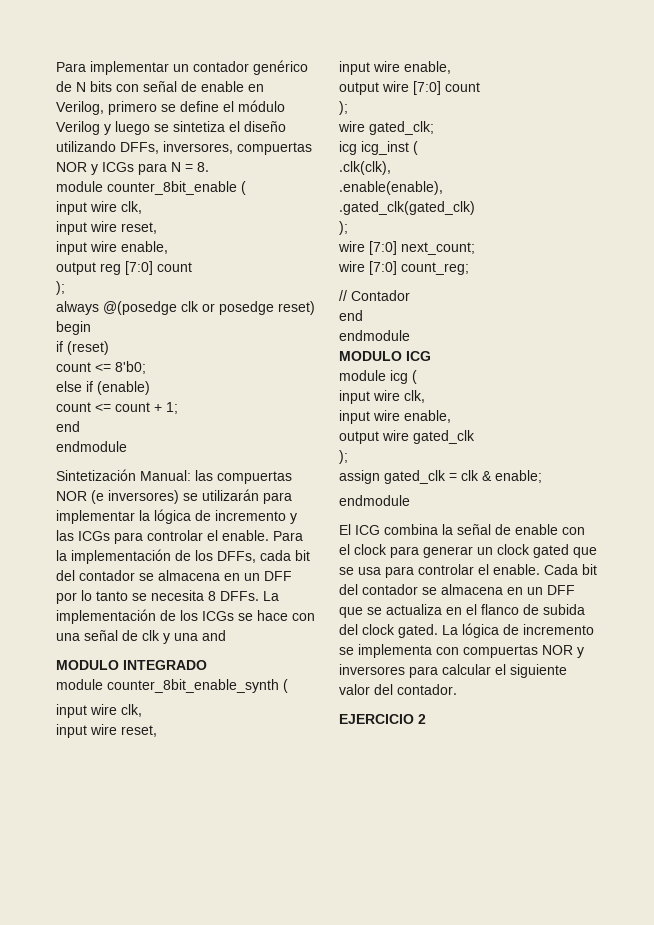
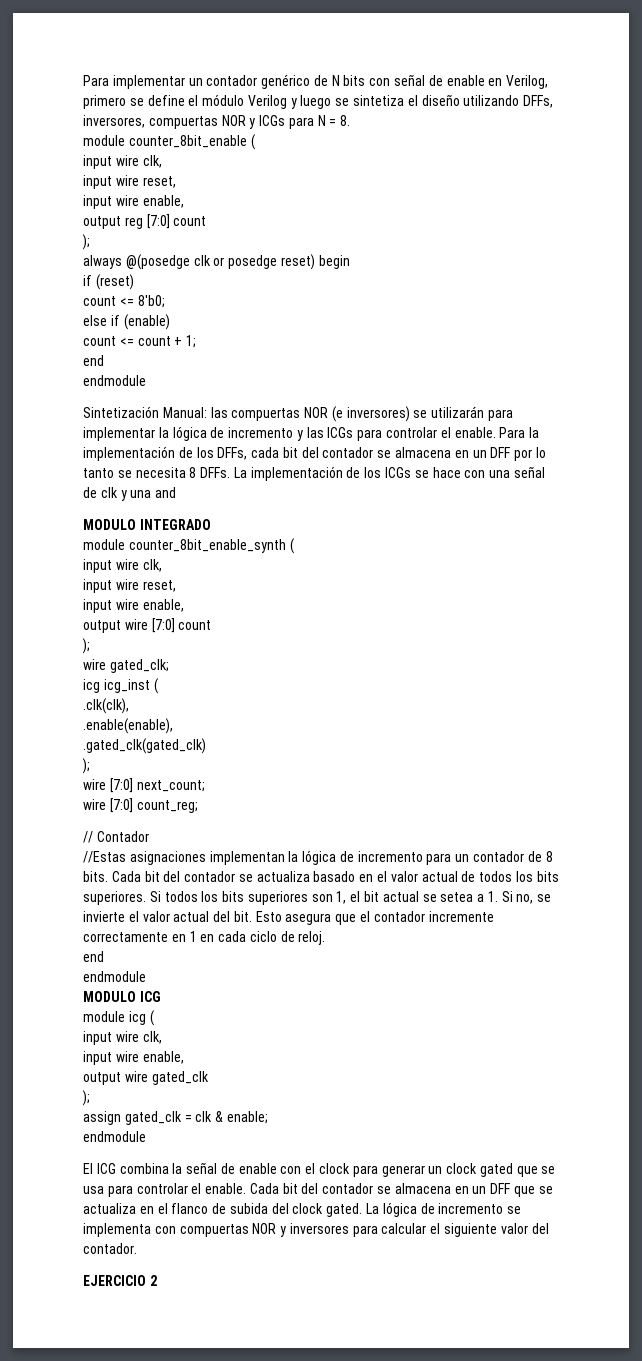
+ //Estas asignaciones implementan la lógica de incremento para un contador de 8 bits. Cada bit del contador se actualiza basado en el valor actual de todos los bits superiores. Si todos los bits superiores son 1, el bit actual se setea a 1. Si no, se invierte el valor actual del bit. Esto asegura que el contador incremente correctamente en 1 en cada ciclo de reloj.

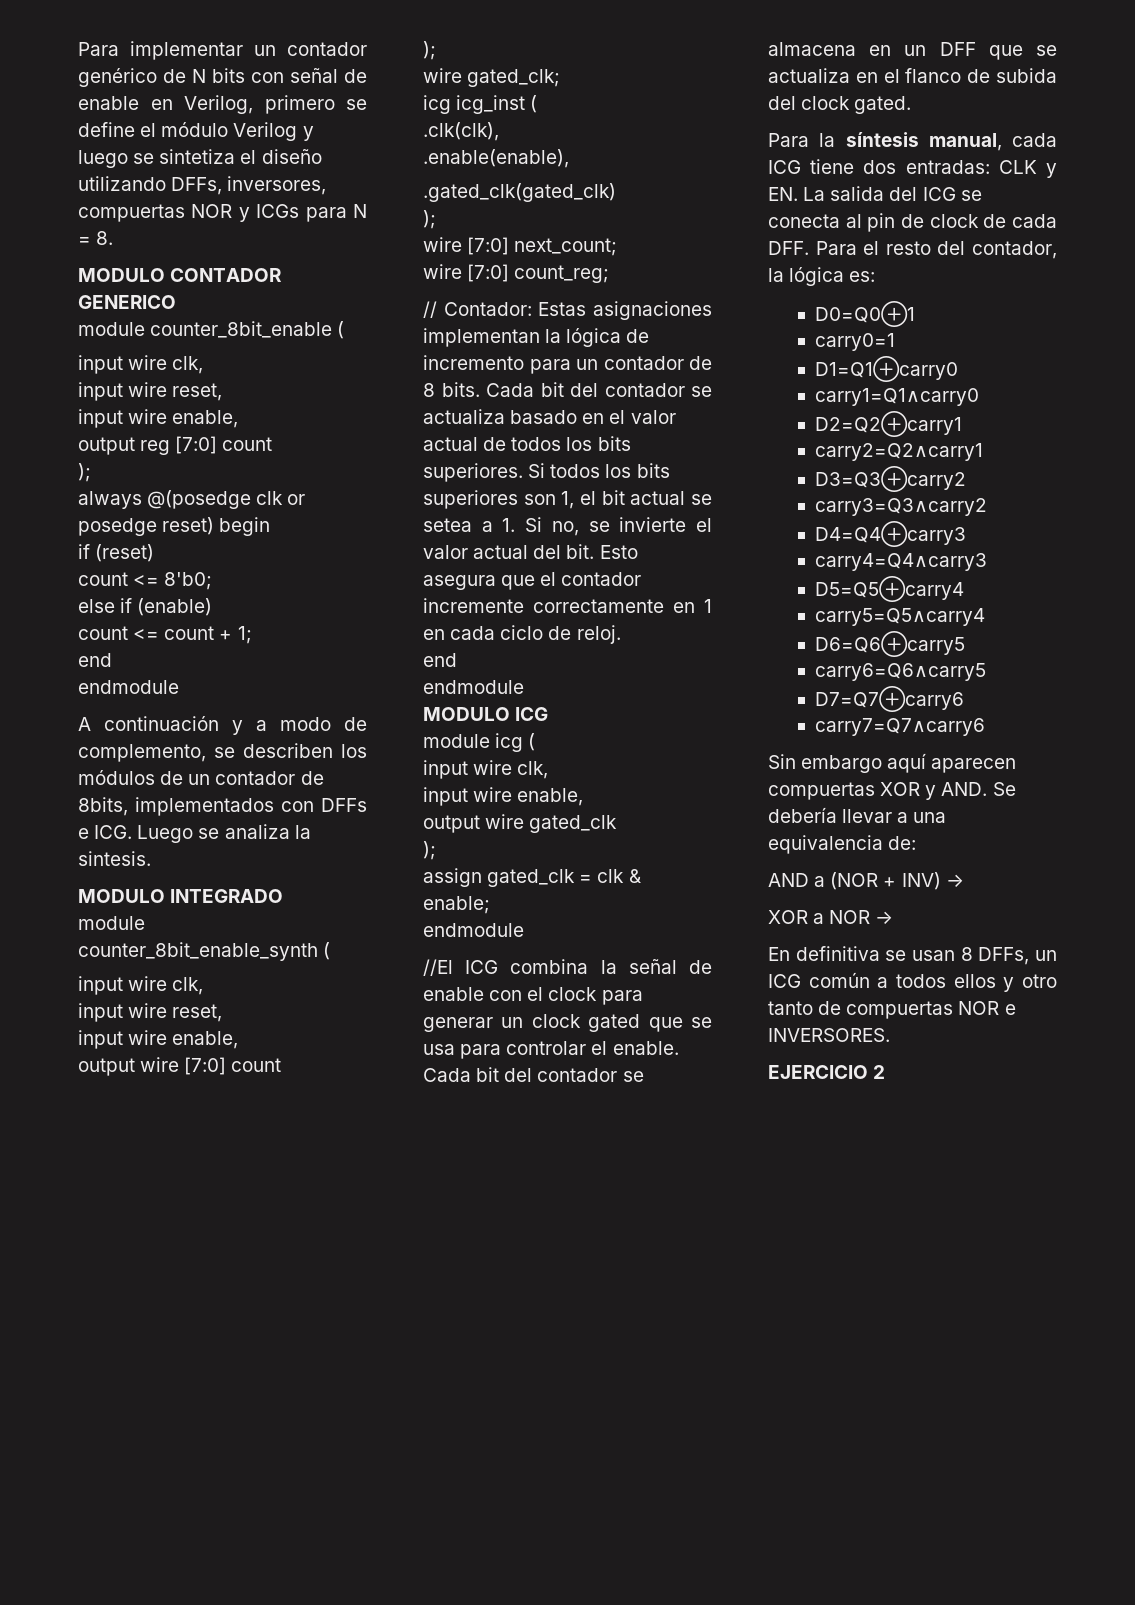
+ MODULO CONTADOR GENERICO
- Sintetización Manual: las compuertas NOR (e inversores) se utilizarán para implementar la lógica de incremento y las ICGs para controlar el enable. Para la implementación de los DFFs, cada bit del contador se almacena en un DFF por lo tanto se necesita 8 DFFs. La implementación de los ICGs se hace con una señal de clk y una and
+ A continuación y a modo de complemento, se describen los módulos de un contador de 8bits, implementados con DFFs e ICG. Luego se analiza la sintesis.
- // Contador
- //Estas asignaciones implementan la lógica de incremento para un contador de 8 bits.
+ // Contador: Estas asignaciones implementan la lógica de incremento para un contador de 8 bits.
- El ICG combina la señal de enable con el clock para generar un clock gated que se usa para controlar el enable.
+ //El ICG combina la señal de enable con el clock para generar un clock gated que se usa para controlar el enable.
- Cada bit del contador se almacena en un DFF que se actualiza en el flanco de subida del clock gated. La lógica de incremento se implementa con compuertas NOR y inversores para calcular el siguiente valor del contador.
+ Cada bit del contador se almacena en un DFF que se actualiza en el flanco de subida del clock gated.
+ Para la síntesis manual, cada ICG tiene dos entradas: CLK y EN. La salida del ICG se conecta al pin de clock de cada DFF. Para el resto del contador, la lógica es:
+ D0=Q0⊕1
+ carry0=1
+ D1=Q1⊕carry0
+ carry1=Q1∧carry0
+ D2=Q2⊕carry1
+ carry2=Q2∧carry1
+ D3=Q3⊕carry2
+ carry3=Q3∧carry2
+ D4=Q4⊕carry3
+ carry4=Q4∧carry3
+ D5=Q5⊕carry4
+ carry5=Q5∧carry4
+ D6=Q6⊕carry5
+ carry6=Q6∧carry5
+ D7=Q7⊕carry6
+ carry7=Q7∧carry6
+ Sin embargo aquí aparecen compuertas XOR y AND. Se debería llevar a una equivalencia de:
+ AND a (NOR + INV) →
+ XOR a NOR →
+ En definitiva se usan 8 DFFs, un ICG común a todos ellos y otro tanto de compuertas NOR e INVERSORES.

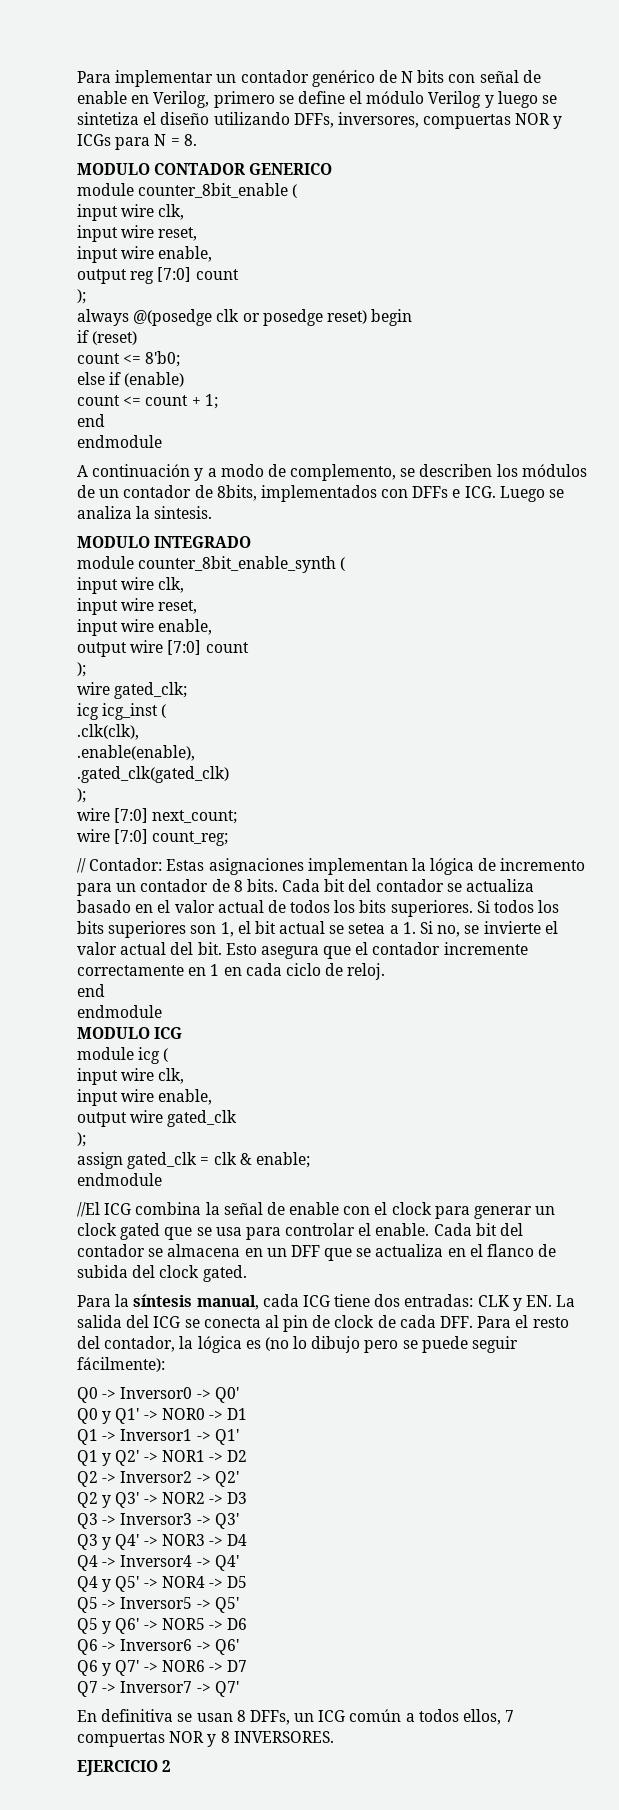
- Para la síntesis manual, cada ICG tiene dos entradas: CLK y EN. La salida del ICG se conecta al pin de clock de cada DFF. Para el resto del contador, la lógica es:
- D0=Q0⊕1
- carry0=1
- D1=Q1⊕carry0
- carry1=Q1∧carry0
- D2=Q2⊕carry1
- carry2=Q2∧carry1
- D3=Q3⊕carry2
- carry3=Q3∧carry2
- D4=Q4⊕carry3
- carry4=Q4∧carry3
- D5=Q5⊕carry4
- carry5=Q5∧carry4
- D6=Q6⊕carry5
- carry6=Q6∧carry5
- D7=Q7⊕carry6
- carry7=Q7∧carry6
- Sin embargo aquí aparecen compuertas XOR y AND. Se debería llevar a una equivalencia de:
- AND a (NOR + INV) →
- XOR a NOR →
+ Para la síntesis manual, cada ICG tiene dos entradas: CLK y EN. La salida del ICG se conecta al pin de clock de cada DFF. Para el resto del contador, la lógica es (no lo dibujo pero se puede seguir fácilmente):
+ Q0 -> Inversor0 -> Q0'
+ Q0 y Q1' -> NOR0 -> D1
+ Q1 -> Inversor1 -> Q1'
+ Q1 y Q2' -> NOR1 -> D2
+ Q2 -> Inversor2 -> Q2'
+ Q2 y Q3' -> NOR2 -> D3
+ Q3 -> Inversor3 -> Q3'
+ Q3 y Q4' -> NOR3 -> D4
+ Q4 -> Inversor4 -> Q4'
+ Q4 y Q5' -> NOR4 -> D5
+ Q5 -> Inversor5 -> Q5'
+ Q5 y Q6' -> NOR5 -> D6
+ Q6 -> Inversor6 -> Q6'
+ Q6 y Q7' -> NOR6 -> D7
+ Q7 -> Inversor7 -> Q7'
- En definitiva se usan 8 DFFs, un ICG común a todos ellos y otro tanto de compuertas NOR e INVERSORES.
+ En definitiva se usan 8 DFFs, un ICG común a todos ellos, 7 compuertas NOR y 8 INVERSORES.

